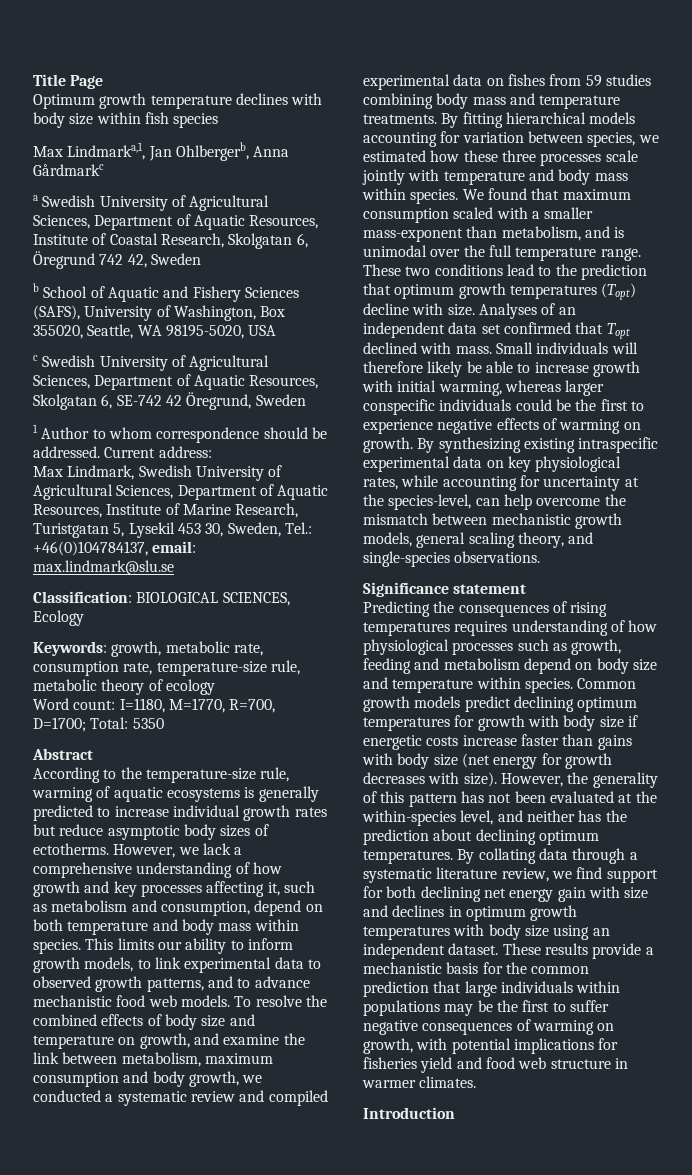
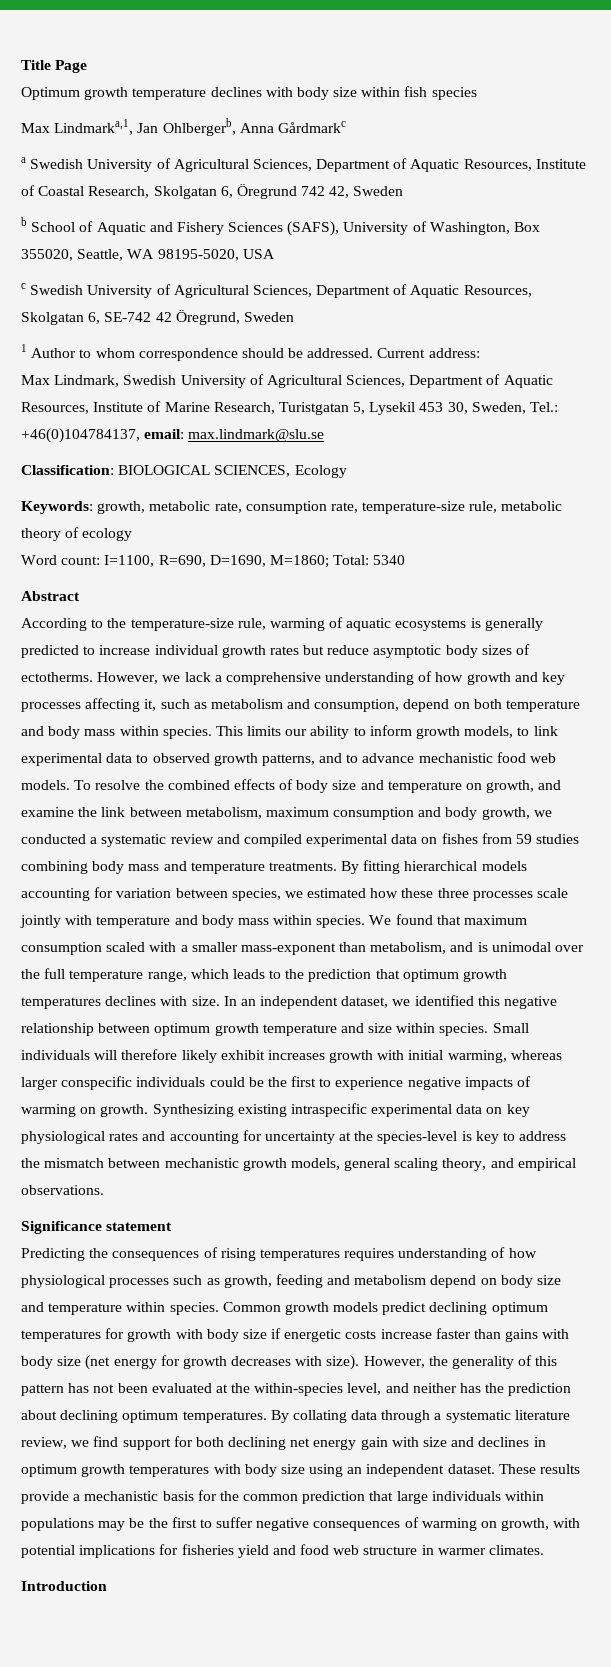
- Word count: I=1180, M=1770, R=700, D=1700; Total: 5350
+ Word count: I=1100, R=690, D=1690, M=1860; Total: 5340
- We found that maximum consumption scaled with a smaller mass-exponent than metabolism, and is unimodal over the full temperature range. These two conditions lead to the prediction that optimum growth temperatures (Topt) decline with size. Analyses of an independent data set confirmed that Topt declined with mass.
+ We found that maximum consumption scaled with a smaller mass-exponent than metabolism, and is unimodal over the full temperature range, which leads to the prediction that optimum growth temperatures declines with size. In an independent dataset, we identified this negative relationship between optimum growth temperature and size within species.
- Small individuals will therefore likely be able to increase growth with initial warming, whereas larger conspecific individuals could be the first to experience negative effects of warming on growth.
+ Small individuals will therefore likely exhibit increases growth with initial warming, whereas larger conspecific individuals could be the first to experience negative impacts of warming on growth.
- By synthesizing existing intraspecific experimental data on key physiological rates, while accounting for uncertainty at the species-level, can help overcome the mismatch between mechanistic growth models, general scaling theory, and single-species observations.
+ Synthesizing existing intraspecific experimental data on key physiological rates and accounting for uncertainty at the species-level is key to address the mismatch between mechanistic growth models, general scaling theory, and empirical observations.

